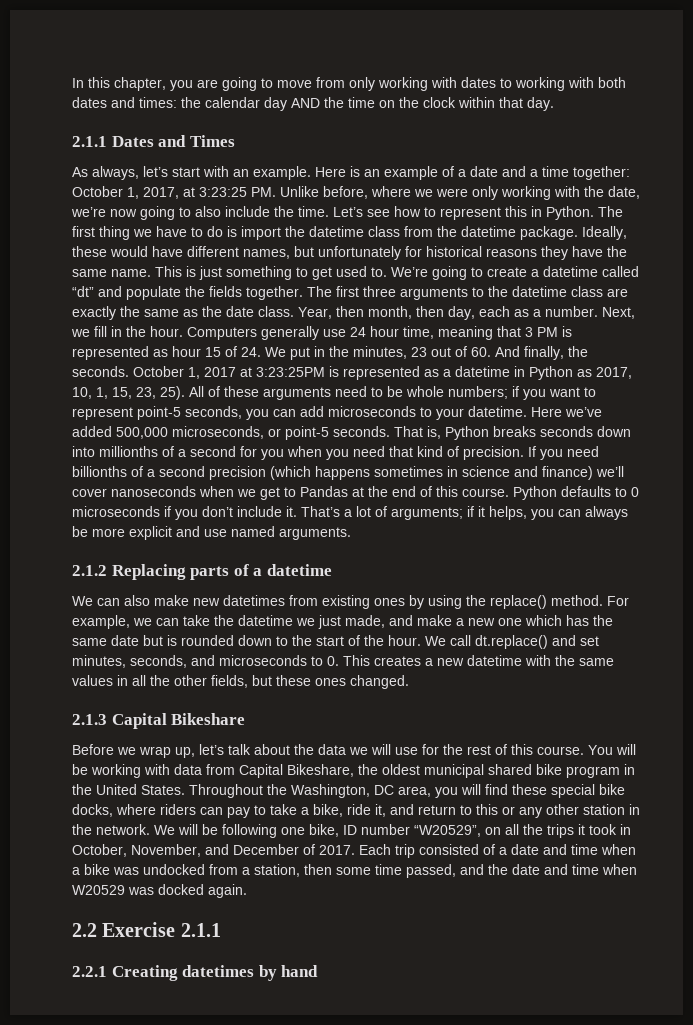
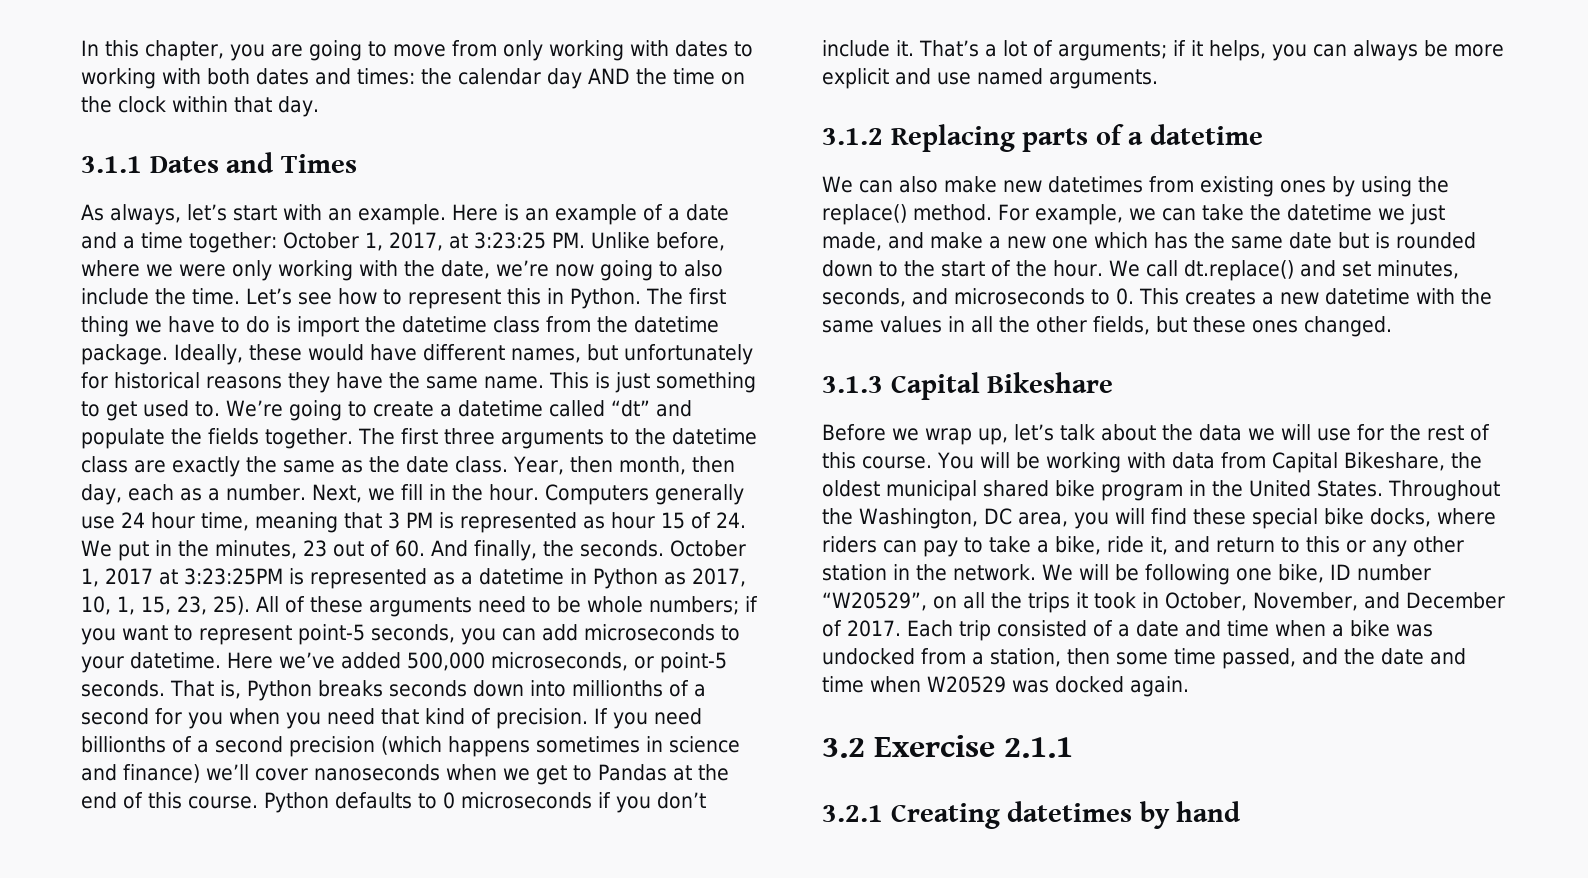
- 2.1.1 Dates and Times
+ 3.1.1 Dates and Times
- 2.1.2 Replacing parts of a datetime
+ 3.1.2 Replacing parts of a datetime
- 2.1.3 Capital Bikeshare
+ 3.1.3 Capital Bikeshare
- 2.2 Exercise 2.1.1
+ 3.2 Exercise 2.1.1
- 2.2.1 Creating datetimes by hand
+ 3.2.1 Creating datetimes by hand

